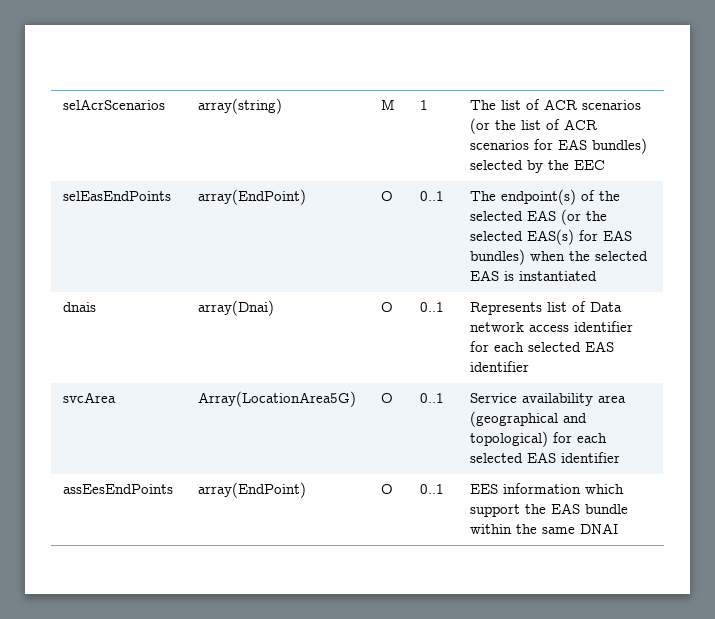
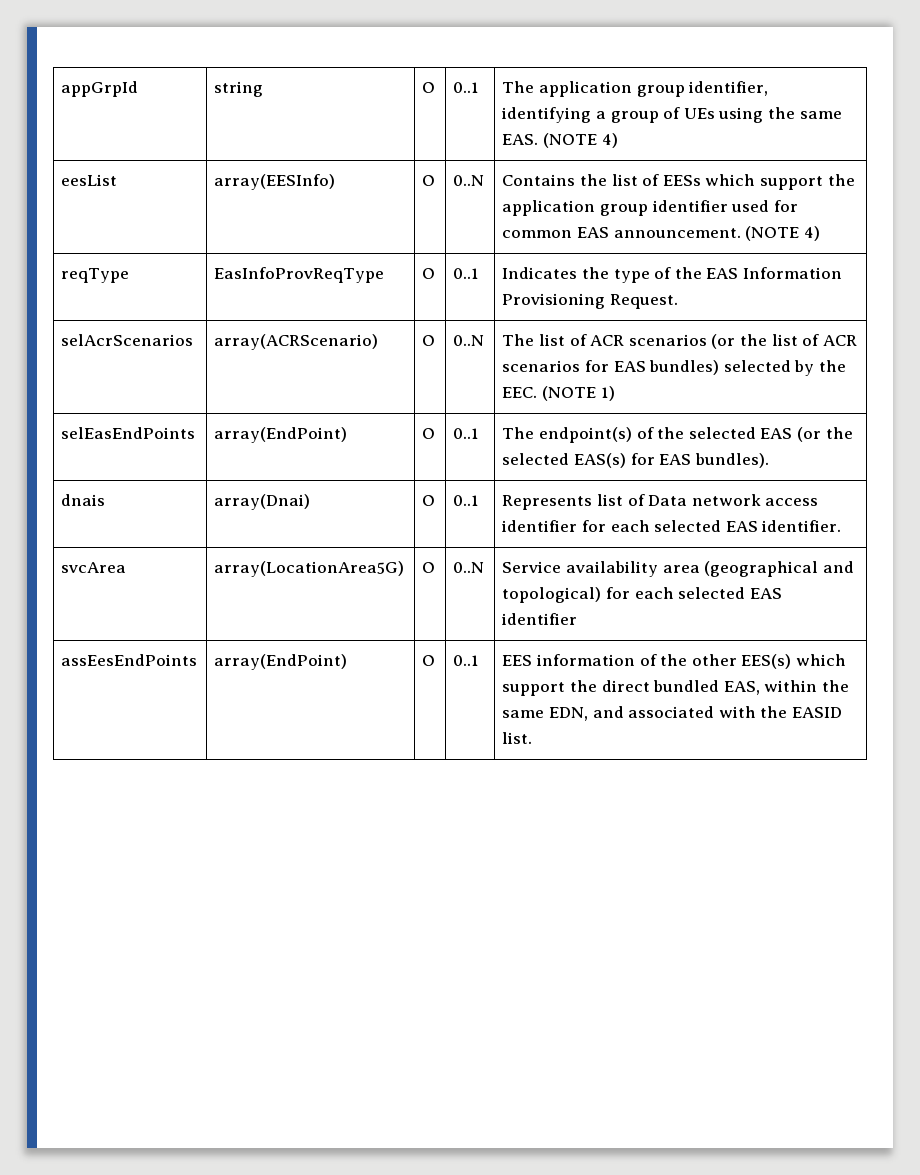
- selAcrScenarios | array(string) | M | 1 | The list of ACR scenarios (or the list of ACR scenarios for EAS bundles) selected by the EEC
+ appGrpId | string | O | 0..1 | The application group identifier, identifying a group of UEs using the same EAS. (NOTE 4)
+ eesList | array(EESInfo) | O | 0..N | Contains the list of EESs which support the application group identifier used for common EAS announcement. (NOTE 4)
+ reqType | EasInfoProvReqType | O | 0..1 | Indicates the type of the EAS Information Provisioning Request.
+ selAcrScenarios | array(ACRScenario) | O | 0..N | The list of ACR scenarios (or the list of ACR scenarios for EAS bundles) selected by the EEC. (NOTE 1)
- selEasEndPoints | array(EndPoint) | O | 0..1 | The endpoint(s) of the selected EAS (or the selected EAS(s) for EAS bundles) when the selected EAS is instantiated
+ selEasEndPoints | array(EndPoint) | O | 0..1 | The endpoint(s) of the selected EAS (or the selected EAS(s) for EAS bundles).
- dnais | array(Dnai) | O | 0..1 | Represents list of Data network access identifier for each selected EAS identifier
+ dnais | array(Dnai) | O | 0..1 | Represents list of Data network access identifier for each selected EAS identifier.
- svcArea | Array(LocationArea5G) | O | 0..1 | Service availability area (geographical and topological) for each selected EAS identifier
+ svcArea | array(LocationArea5G) | O | 0..N | Service availability area (geographical and topological) for each selected EAS identifier
- assEesEndPoints | array(EndPoint) | O | 0..1 | EES information which support the EAS bundle within the same DNAI
+ assEesEndPoints | array(EndPoint) | O | 0..1 | EES information of the other EES(s) which support the direct bundled EAS, within the same EDN, and associated with the EASID list.

